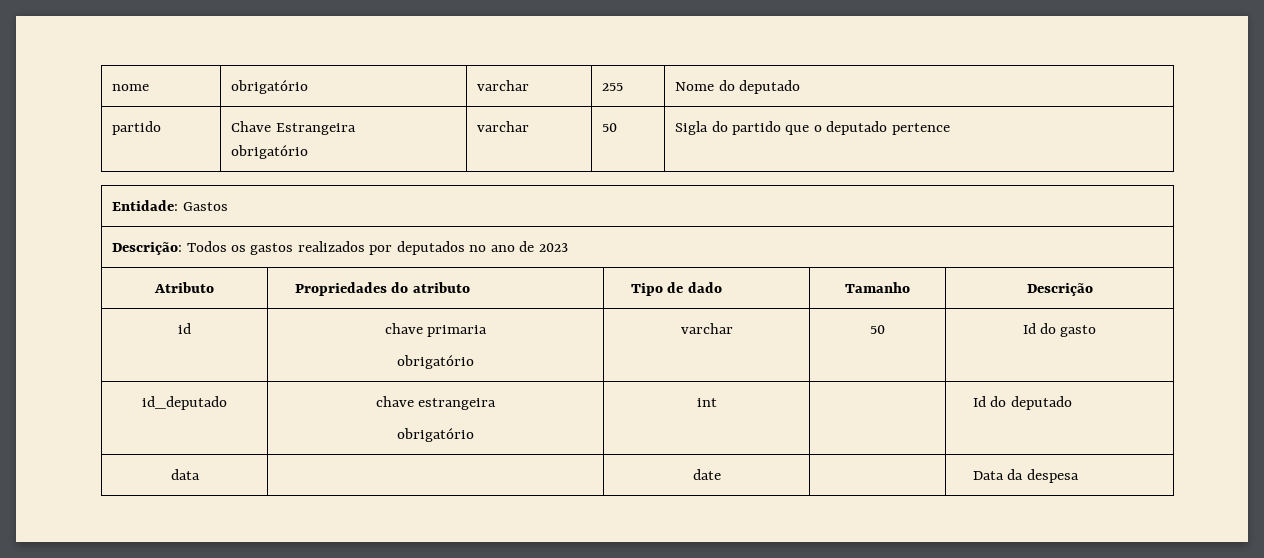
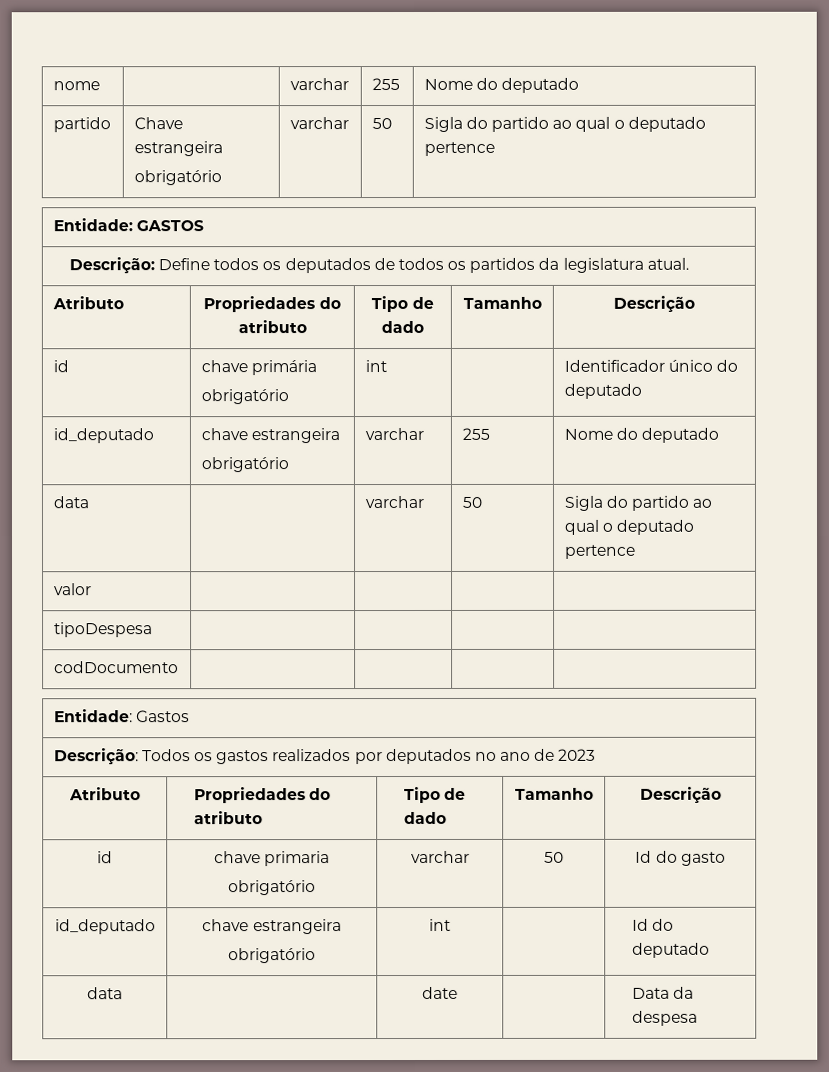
- nome | obrigatório | varchar | 255 | Nome do deputado
+ nome | | varchar | 255 | Nome do deputado
- partido | Chave Estrangeira
- obrigatório | varchar | 50 | Sigla do partido que o deputado pertence
+ partido | Chave estrangeira
+ obrigatório | varchar | 50 | Sigla do partido ao qual o deputado pertence
+ Entidade: GASTOS
+ Descrição: Define todos os deputados de todos os partidos da legislatura atual.
+ Atributo | Propriedades do atributo | Tipo de dado | Tamanho | Descrição
+ id | chave primária
+ obrigatório | int | | Identificador único do deputado
+ id_deputado | chave estrangeira
+ obrigatório | varchar | 255 | Nome do deputado
+ data | | varchar | 50 | Sigla do partido ao qual o deputado pertence
+ valor | | | |
+ tipoDespesa | | | |
+ codDocumento | | | |

